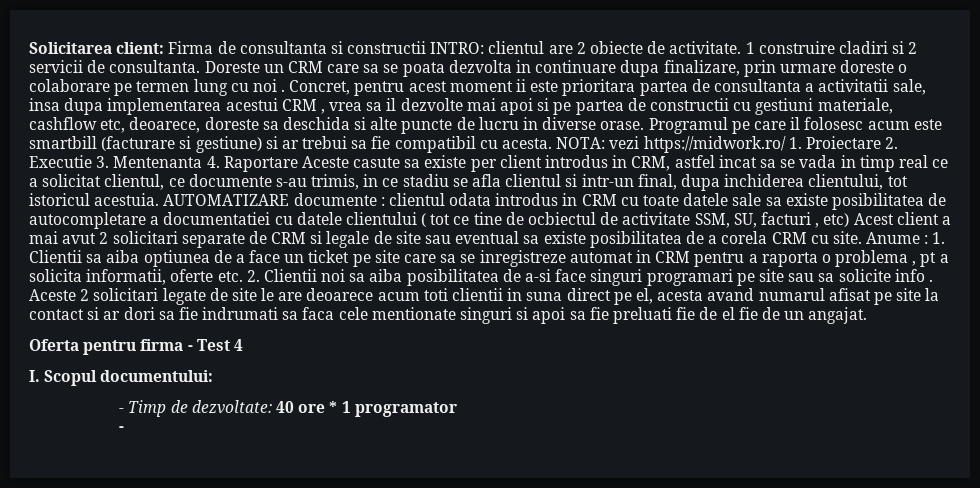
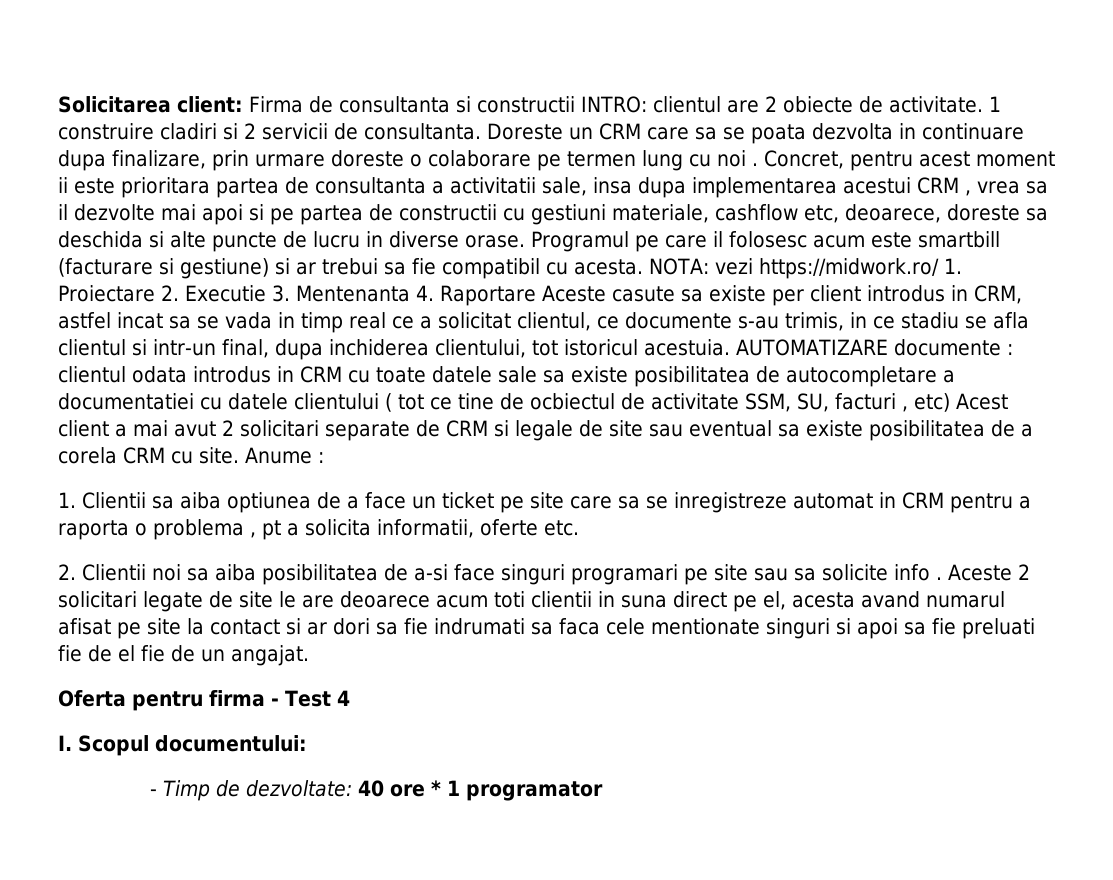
- Anume : 1. Clientii sa aiba optiunea de a face un ticket pe site care sa se inregistreze automat in CRM pentru a raporta o problema , pt a solicita informatii, oferte etc. 2. Clientii noi sa aiba posibilitatea de a-si face singuri programari pe site sau sa solicite info .
+ Anume :
+ 1. Clientii sa aiba optiunea de a face un ticket pe site care sa se inregistreze automat in CRM pentru a raporta o problema , pt a solicita informatii, oferte etc.
+ 2. Clientii noi sa aiba posibilitatea de a-si face singuri programari pe site sau sa solicite info .
  - Timp de dezvoltate: 40 ore * 1 programator
- -

